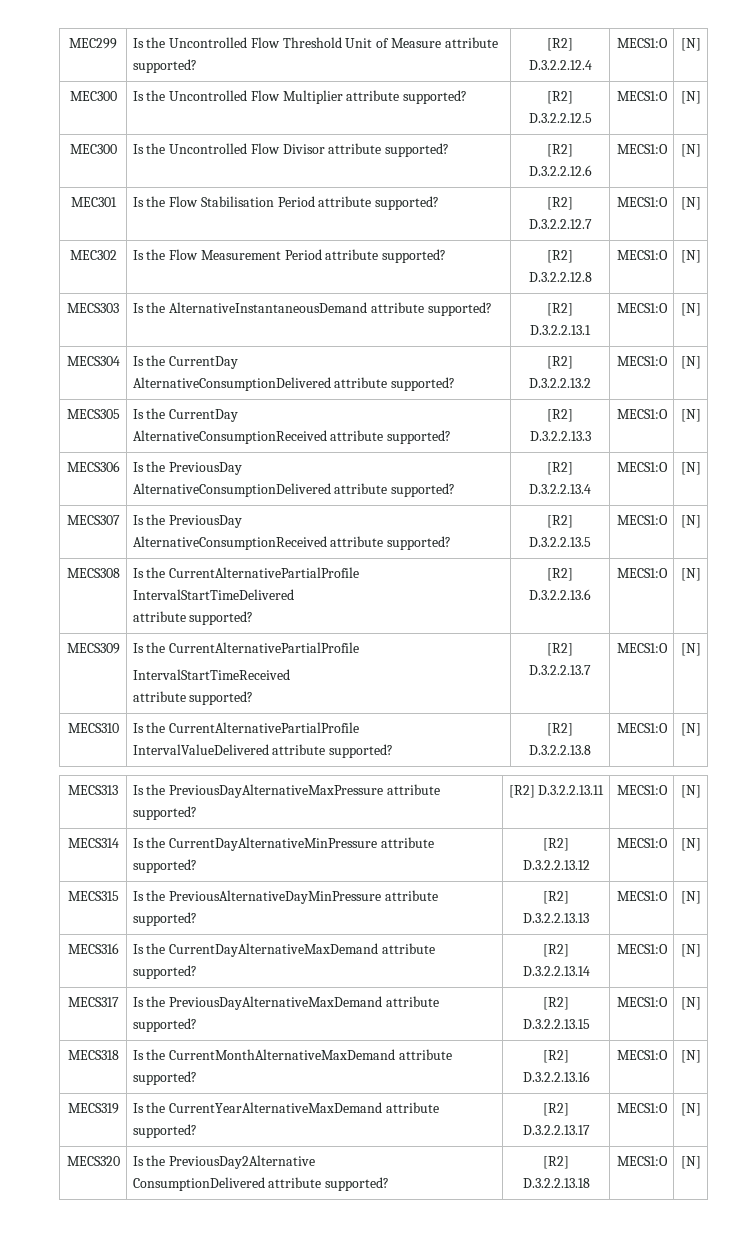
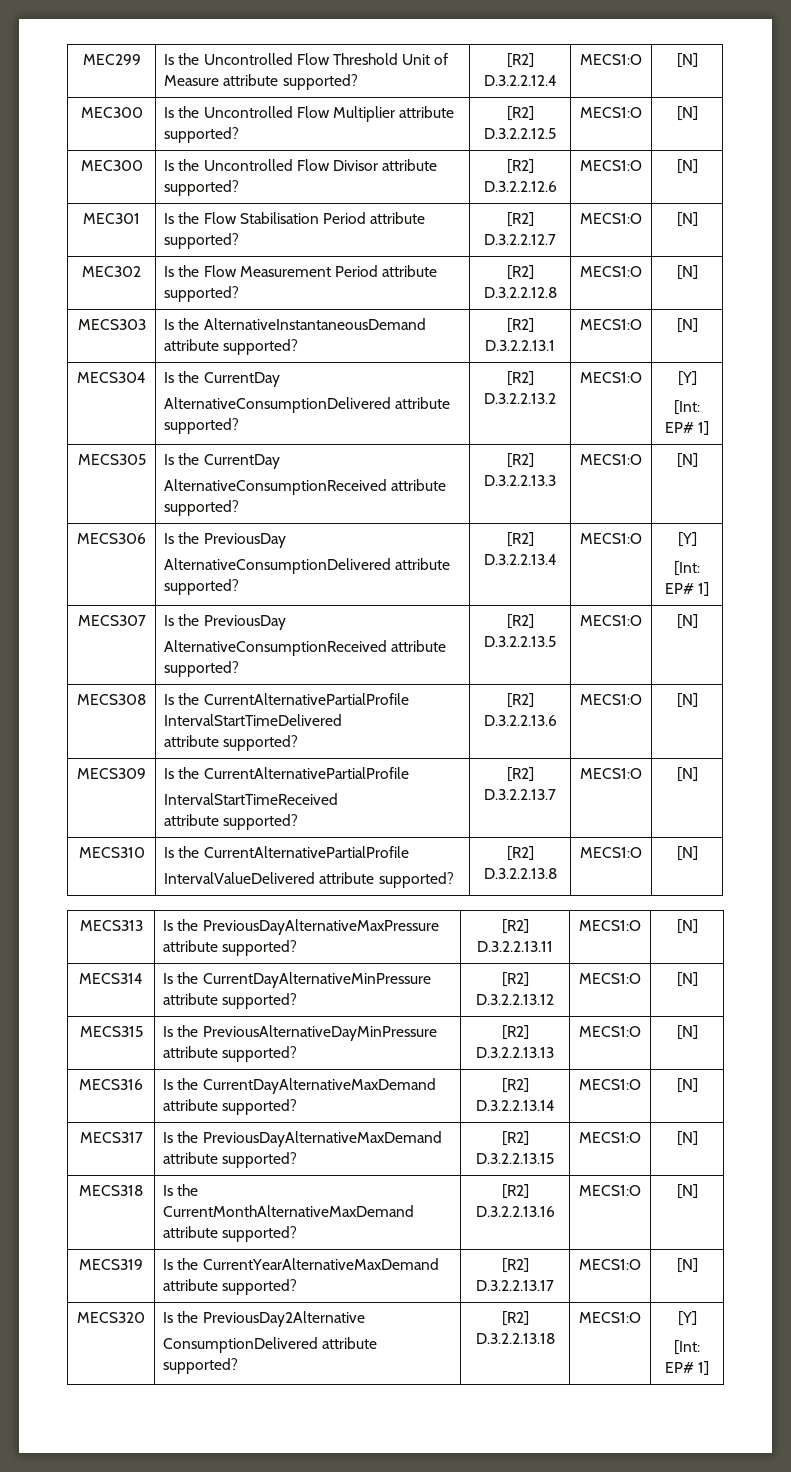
  MECS304 | Is the CurrentDay
- AlternativeConsumptionDelivered attribute supported? | [R2] D.3.2.2.13.2 | MECS1:O | [N]
+ AlternativeConsumptionDelivered attribute supported? | [R2] D.3.2.2.13.2 | MECS1:O | [Y]
+ [Int: EP# 1]
  MECS306 | Is the PreviousDay
- AlternativeConsumptionDelivered attribute supported? | [R2] D.3.2.2.13.4 | MECS1:O | [N]
+ AlternativeConsumptionDelivered attribute supported? | [R2] D.3.2.2.13.4 | MECS1:O | [Y]
+ [Int: EP# 1]
  MECS320 | Is the PreviousDay2Alternative
- ConsumptionDelivered attribute supported? | [R2] D.3.2.2.13.18 | MECS1:O | [N]
+ ConsumptionDelivered attribute supported? | [R2] D.3.2.2.13.18 | MECS1:O | [Y]
+ [Int: EP# 1]

